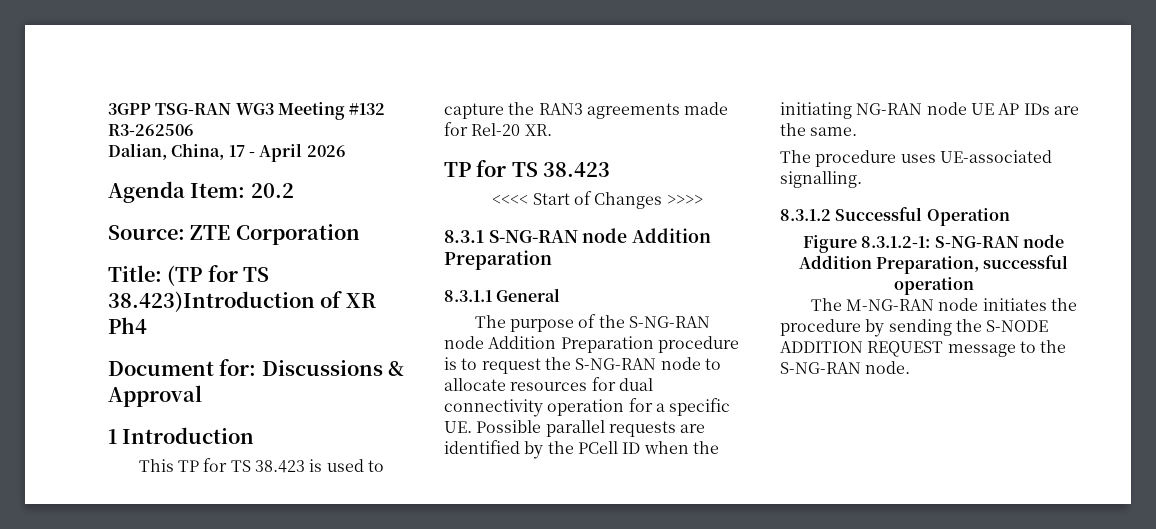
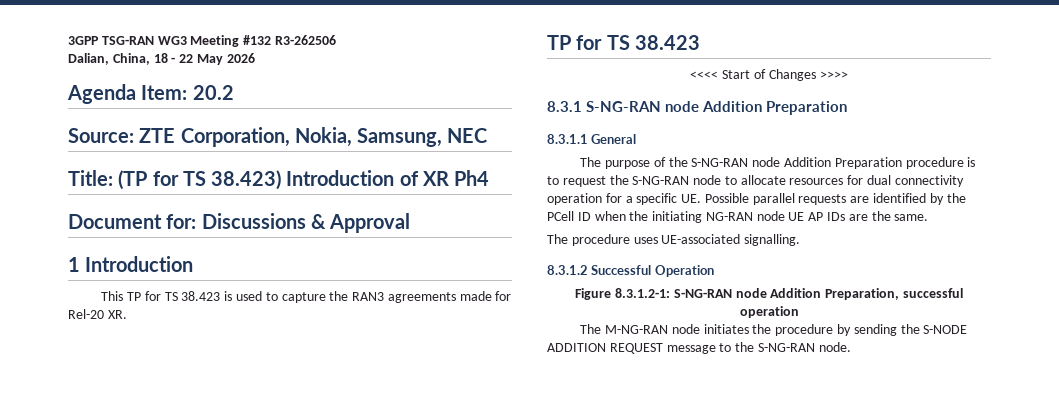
- Dalian, China, 17 - April 2026
+ Dalian, China, 18 - 22 May 2026
- Source: ZTE Corporation
+ Source: ZTE Corporation, Nokia, Samsung, NEC
- Title: (TP for TS 38.423)Introduction of XR Ph4
+ Title: (TP for TS 38.423) Introduction of XR Ph4

